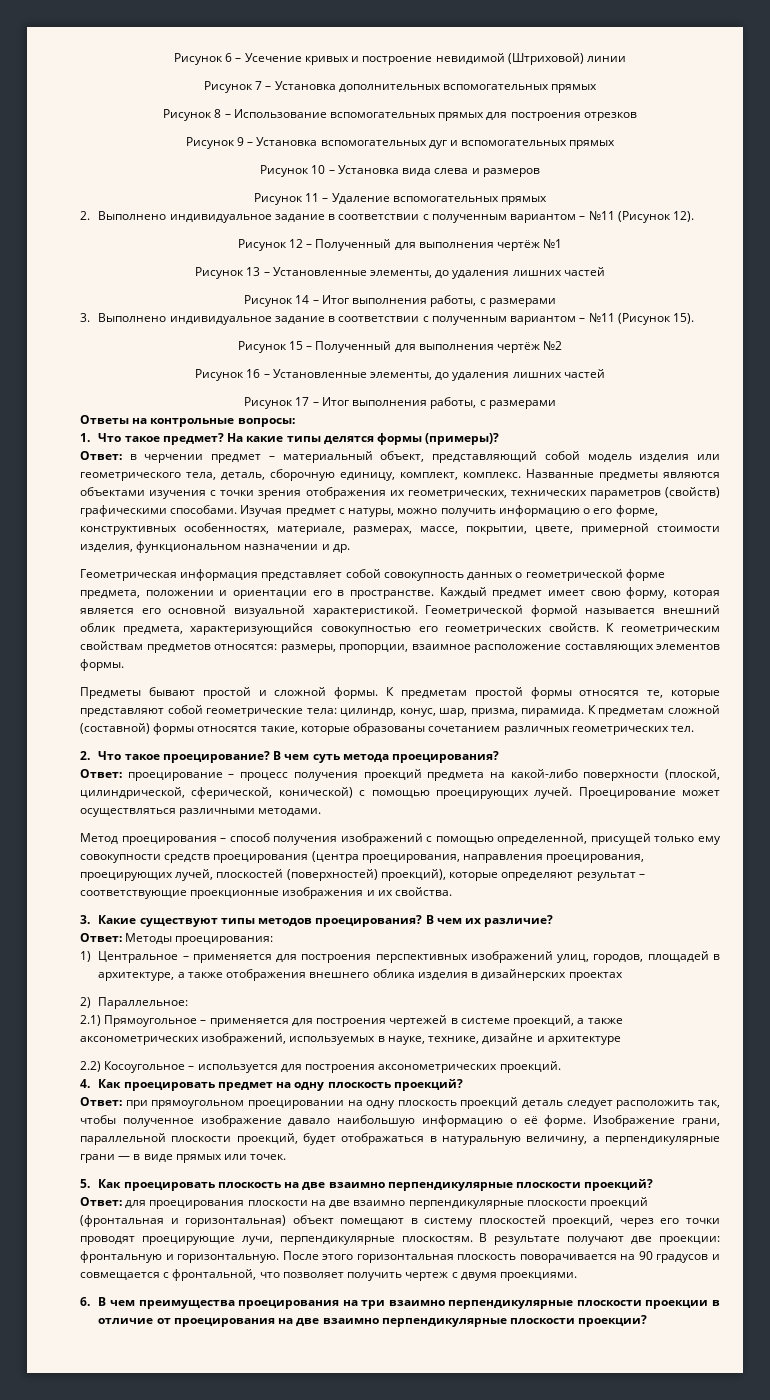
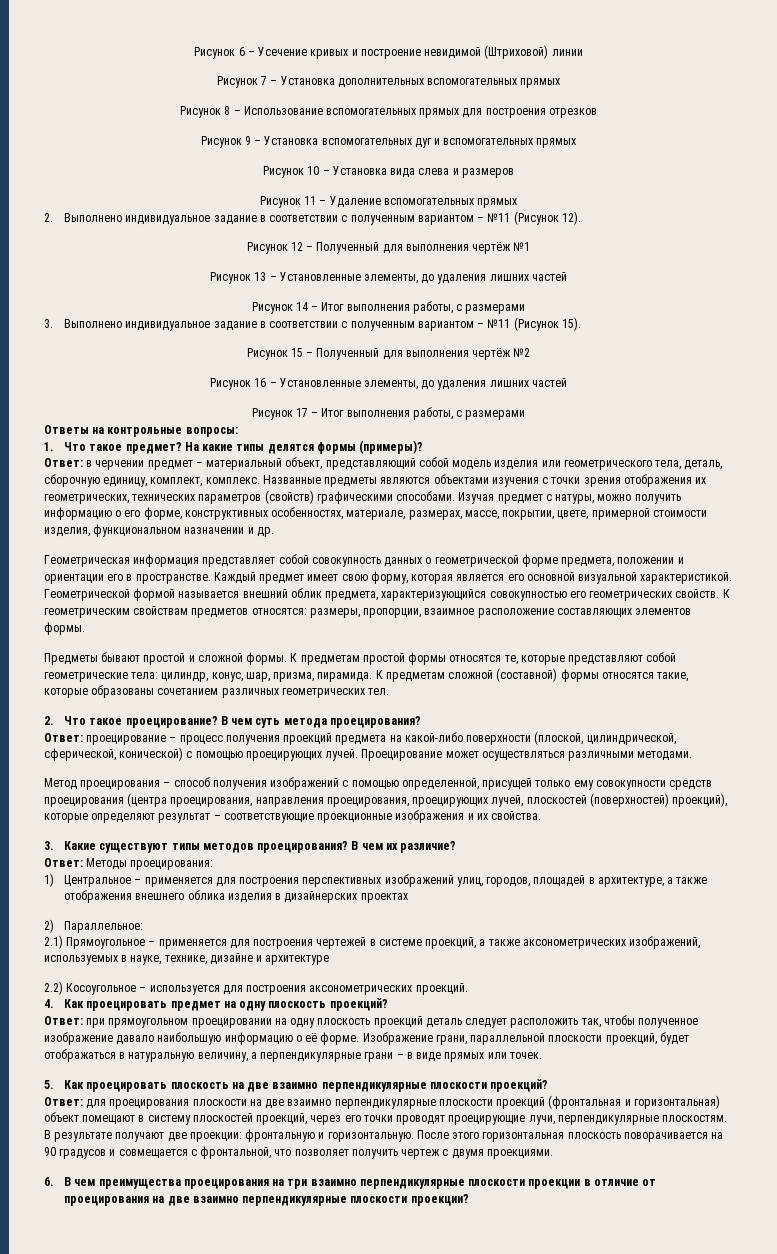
- Изображение грани, параллельной плоскости проекций, будет отображаться в натуральную величину, а перпендикулярные грани — в виде прямых или точек.
+ Изображение грани, параллельной плоскости проекций, будет отображаться в натуральную величину, а перпендикулярные грани – в виде прямых или точек.

